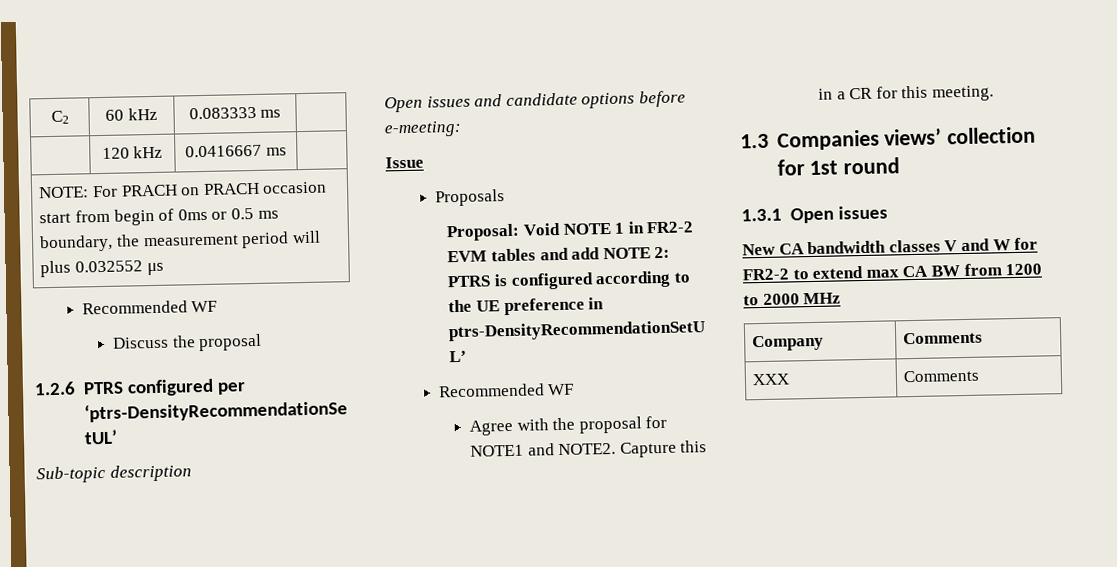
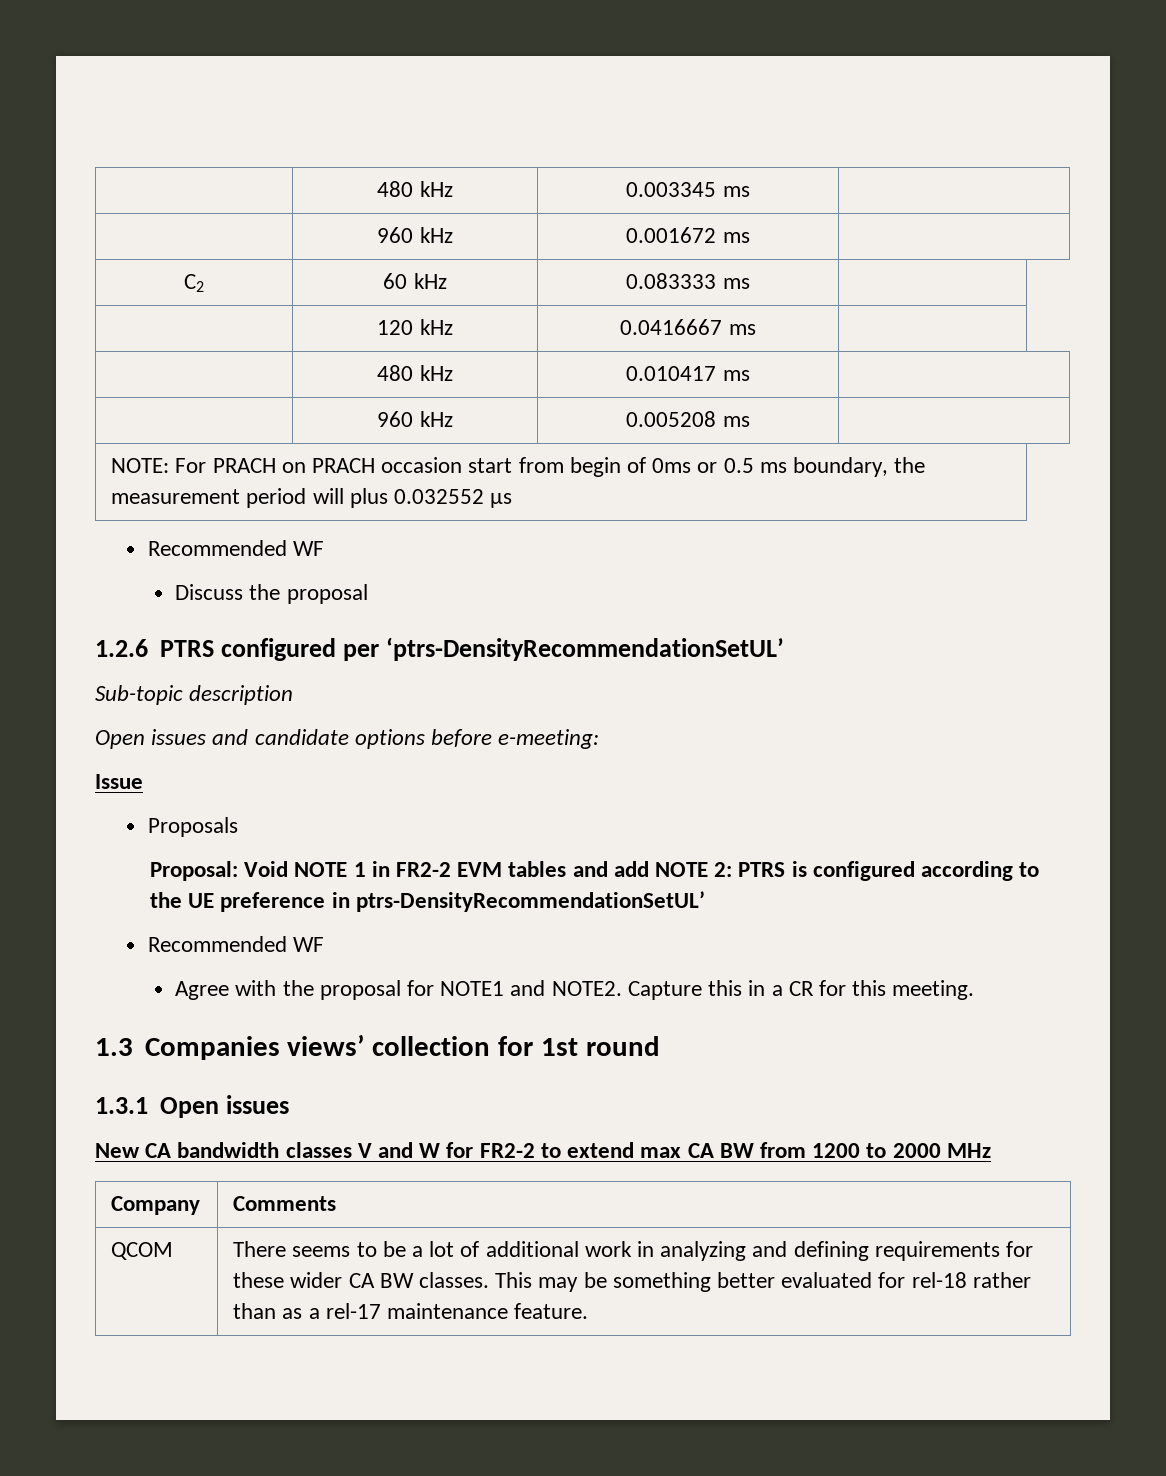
+ | 480 kHz | 0.003345 ms |
+ | 960 kHz | 0.001672 ms |
+ | 480 kHz | 0.010417 ms |
+ | 960 kHz | 0.005208 ms |
- XXX | Comments
+ QCOM | There seems to be a lot of additional work in analyzing and defining requirements for these wider CA BW classes. This may be something better evaluated for rel-18 rather than as a rel-17 maintenance feature.

